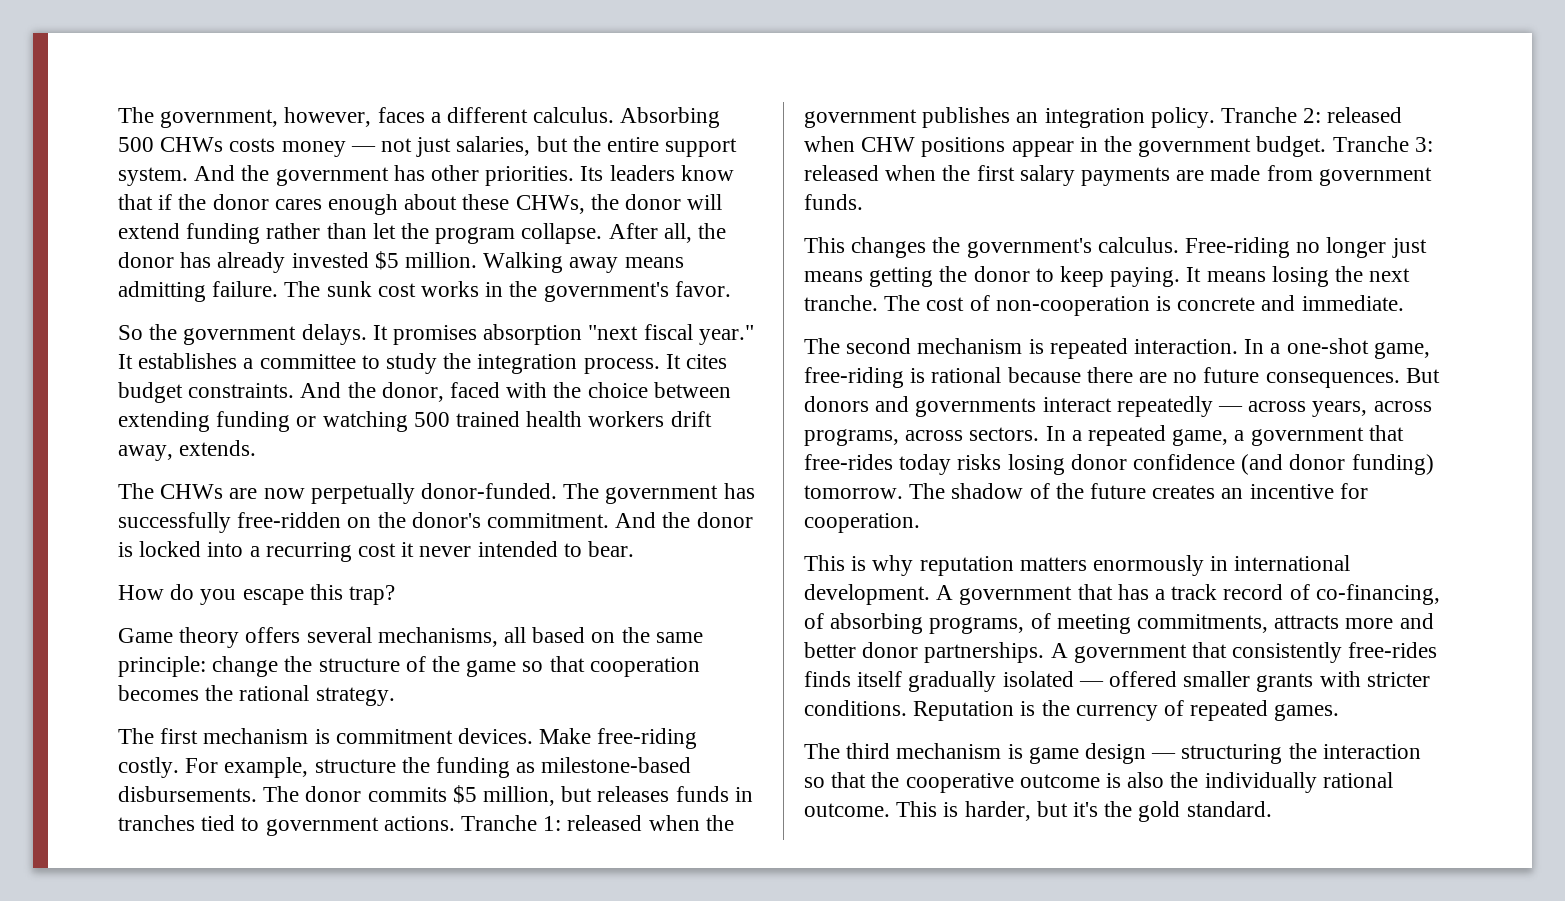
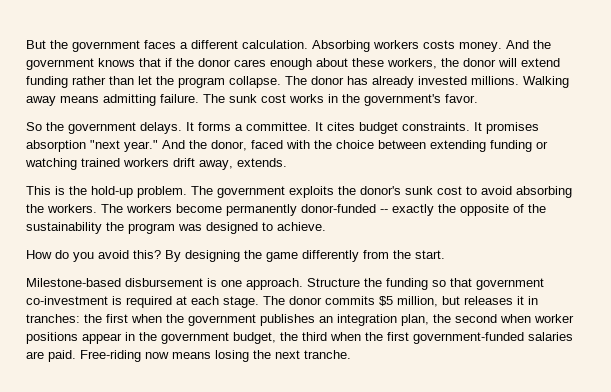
- The government, however, faces a different calculus. Absorbing 500 CHWs costs money — not just salaries, but the entire support system. And the government has other priorities. Its leaders know that if the donor cares enough about these CHWs, the donor will extend funding rather than let the program collapse.
+ But the government faces a different calculation. Absorbing workers costs money. And the government knows that if the donor cares enough about these workers, the donor will extend funding rather than let the program collapse.
- After all, the donor has already invested $5 million.
+ The donor has already invested millions.
- It promises absorption "next fiscal year." It establishes a committee to study the integration process. It cites budget constraints.
+ It forms a committee. It cites budget constraints. It promises absorption "next year."
- And the donor, faced with the choice between extending funding or watching 500 trained health workers drift away, extends.
+ And the donor, faced with the choice between extending funding or watching trained workers drift away, extends.
- The CHWs are now perpetually donor-funded. The government has successfully free-ridden on the donor's commitment. And the donor is locked into a recurring cost it never intended to bear.
- How do you escape this trap?
- Game theory offers several mechanisms, all based on the same principle: change the structure of the game so that cooperation becomes the rational strategy.
- The first mechanism is commitment devices. Make free-riding costly. For example, structure the funding as milestone-based disbursements.
+ This is the hold-up problem. The government exploits the donor's sunk cost to avoid absorbing the workers. The workers become permanently donor-funded -- exactly the opposite of the sustainability the program was designed to achieve.
+ How do you avoid this? By designing the game differently from the start.
+ Milestone-based disbursement is one approach. Structure the funding so that government co-investment is required at each stage.
- The donor commits $5 million, but releases funds in tranches tied to government actions. Tranche 1: released when the government publishes an integration policy. Tranche 2: released when CHW positions appear in the government budget. Tranche 3: released when the first salary payments are made from government funds.
- This changes the government's calculus. Free-riding no longer just means getting the donor to keep paying. It means losing the next tranche. The cost of non-cooperation is concrete and immediate.
- The second mechanism is repeated interaction. In a one-shot game, free-riding is rational because there are no future consequences. But donors and governments interact repeatedly — across years, across programs, across sectors. In a repeated game, a government that free-rides today risks losing donor confidence (and donor funding) tomorrow. The shadow of the future creates an incentive for cooperation.
- This is why reputation matters enormously in international development. A government that has a track record of co-financing, of absorbing programs, of meeting commitments, attracts more and better donor partnerships. A government that consistently free-rides finds itself gradually isolated — offered smaller grants with stricter conditions. Reputation is the currency of repeated games.
- The third mechanism is game design — structuring the interaction so that the cooperative outcome is also the individually rational outcome. This is harder, but it's the gold standard.
+ The donor commits $5 million, but releases it in tranches: the first when the government publishes an integration plan, the second when worker positions appear in the government budget, the third when the first government-funded salaries are paid. Free-riding now means losing the next tranche.

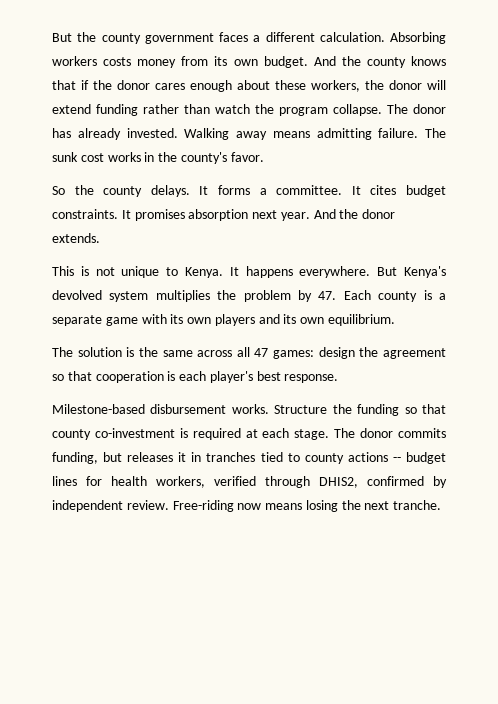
- But the government faces a different calculation.
+ But the county government faces a different calculation.
- Absorbing workers costs money. And the government knows that if the donor cares enough about these workers, the donor will extend funding rather than let the program collapse.
+ Absorbing workers costs money from its own budget. And the county knows that if the donor cares enough about these workers, the donor will extend funding rather than watch the program collapse.
- The donor has already invested millions.
+ The donor has already invested.
- The sunk cost works in the government's favor.
+ The sunk cost works in the county's favor.
- So the government delays.
+ So the county delays.
- It promises absorption "next year." And the donor, faced with the choice between extending funding or watching trained workers drift away, extends.
- This is the hold-up problem. The government exploits the donor's sunk cost to avoid absorbing the workers. The workers become permanently donor-funded -- exactly the opposite of the sustainability the program was designed to achieve.
- How do you avoid this? By designing the game differently from the start.
+ It promises absorption next year. And the donor extends.
+ This is not unique to Kenya. It happens everywhere. But Kenya's devolved system multiplies the problem by 47. Each county is a separate game with its own players and its own equilibrium.
+ The solution is the same across all 47 games: design the agreement so that cooperation is each player's best response.
- Milestone-based disbursement is one approach.
+ Milestone-based disbursement works.
- Structure the funding so that government co-investment is required at each stage.
+ Structure the funding so that county co-investment is required at each stage.
- The donor commits $5 million, but releases it in tranches: the first when the government publishes an integration plan, the second when worker positions appear in the government budget, the third when the first government-funded salaries are paid.
+ The donor commits funding, but releases it in tranches tied to county actions -- budget lines for health workers, verified through DHIS2, confirmed by independent review.

